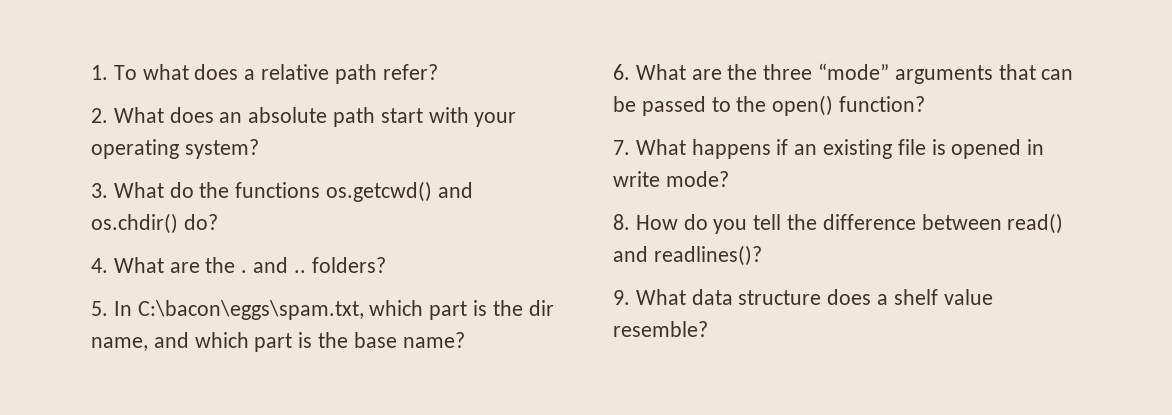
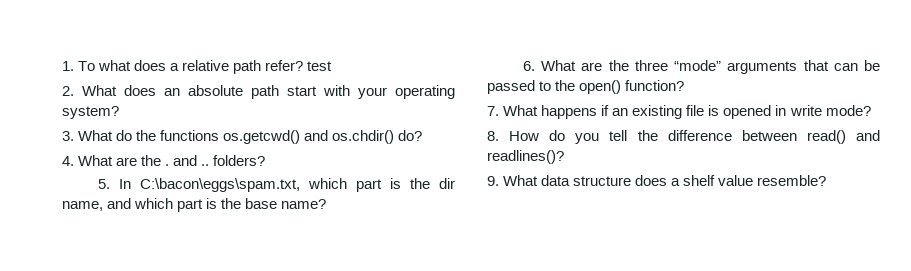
- 1. To what does a relative path refer?
+ 1. To what does a relative path refer? test

